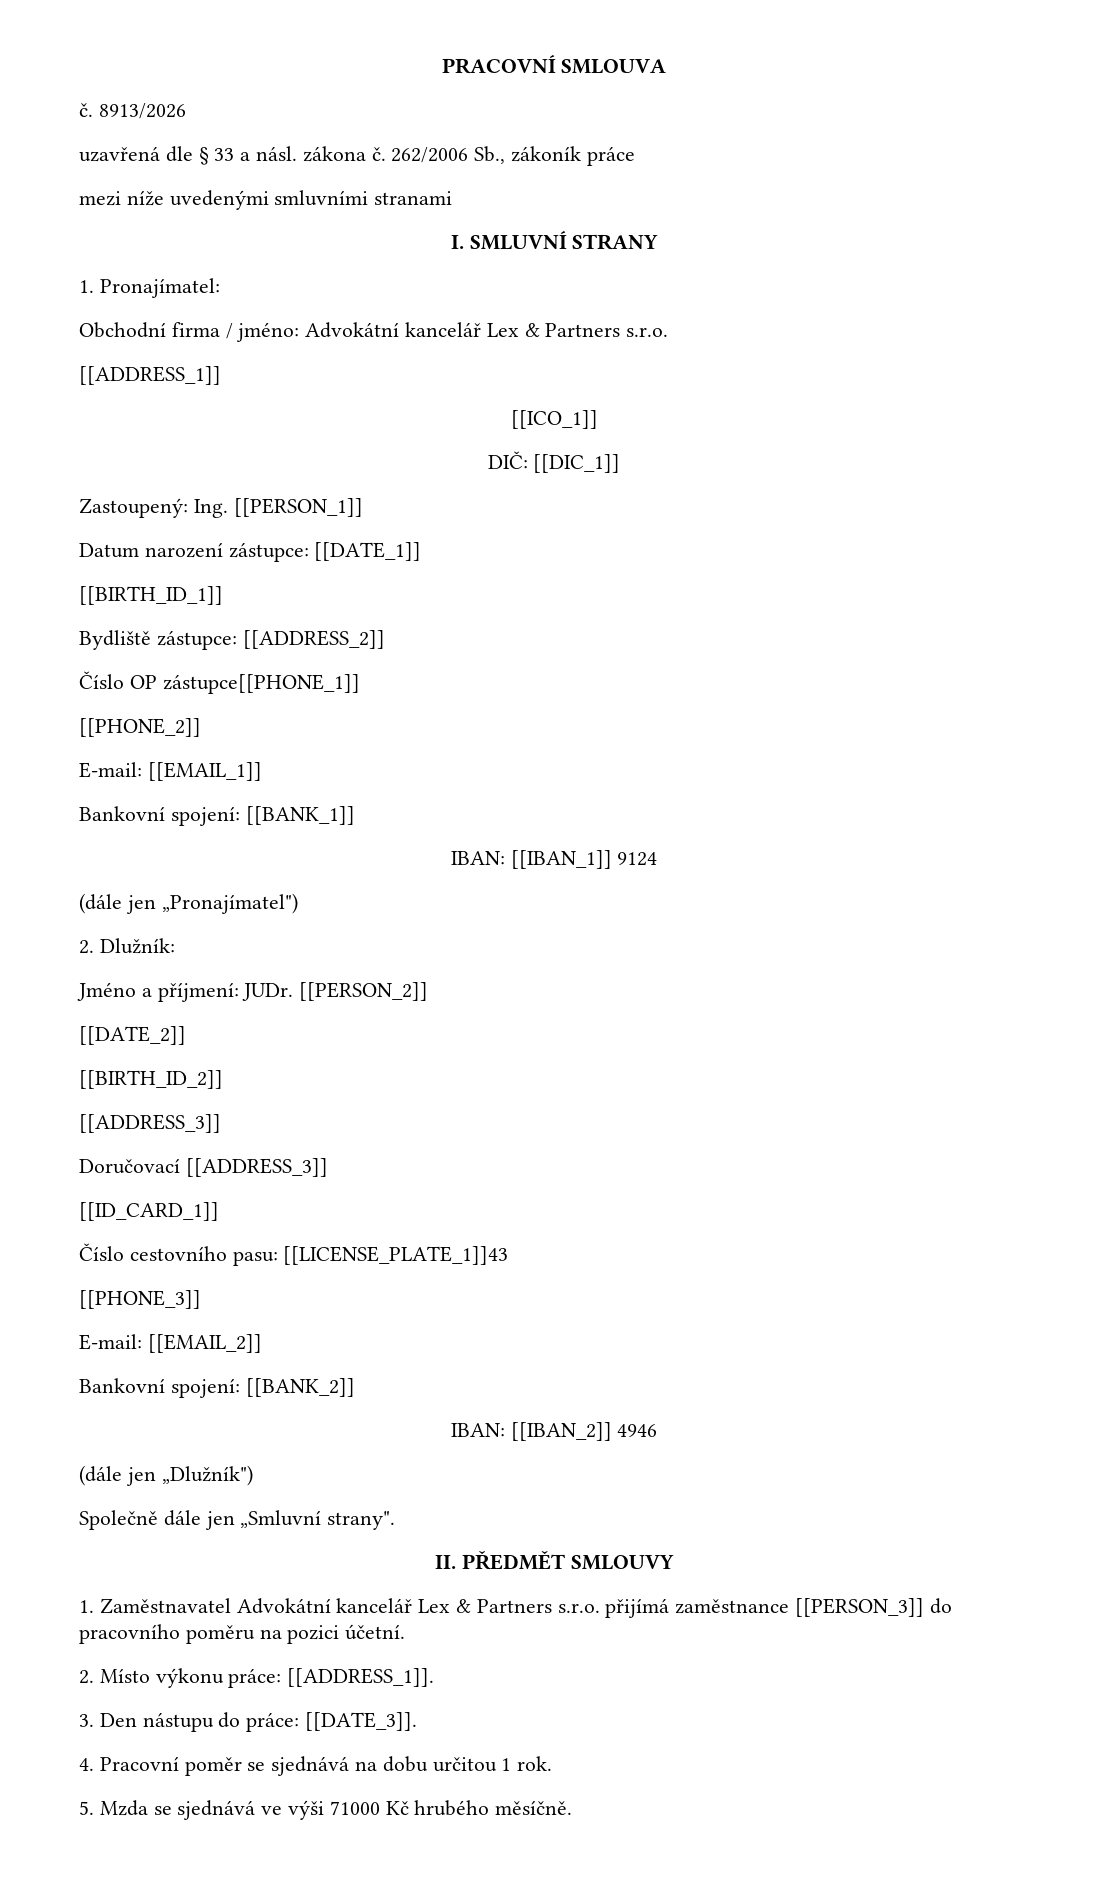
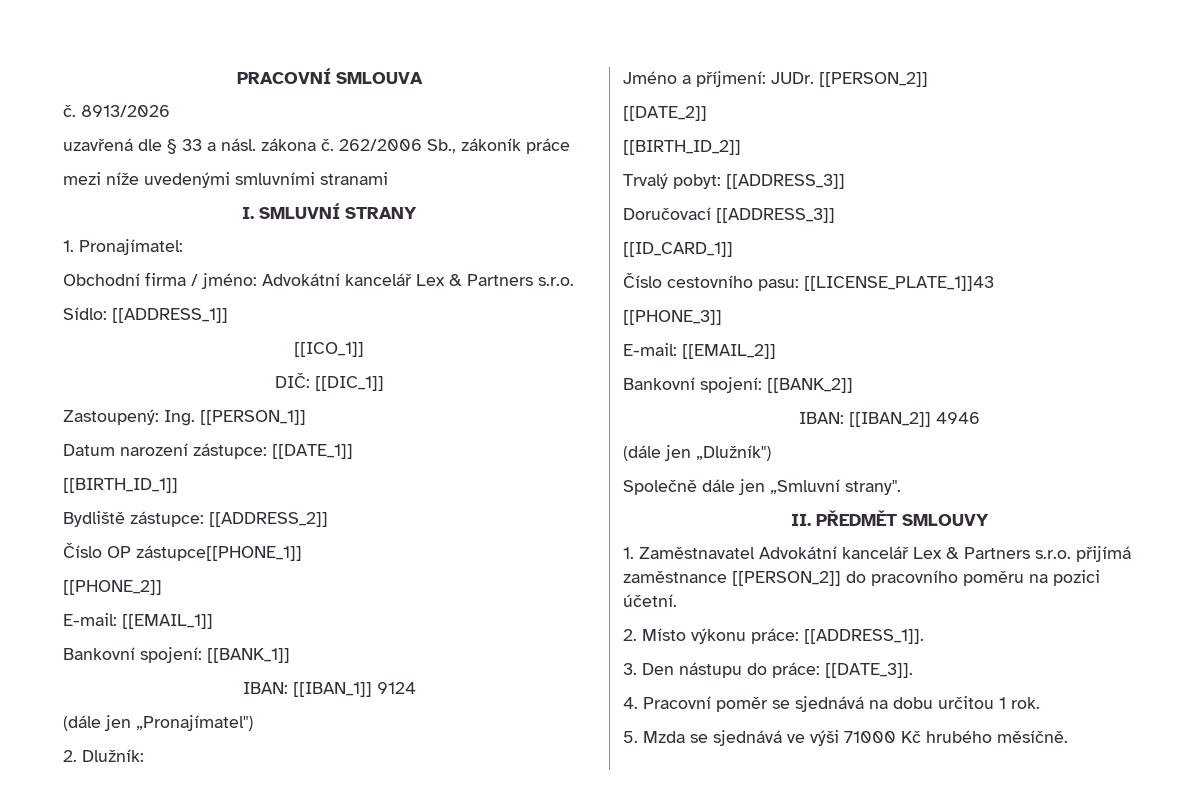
- [[ADDRESS_1]]
+ Sídlo: [[ADDRESS_1]]
  [[BIRTH_ID_2]]
- [[ADDRESS_3]]
+ Trvalý pobyt: [[ADDRESS_3]]
- 1. Zaměstnavatel Advokátní kancelář Lex & Partners s.r.o. přijímá zaměstnance [[PERSON_3]] do pracovního poměru na pozici účetní.
+ 1. Zaměstnavatel Advokátní kancelář Lex & Partners s.r.o. přijímá zaměstnance [[PERSON_2]] do pracovního poměru na pozici účetní.

